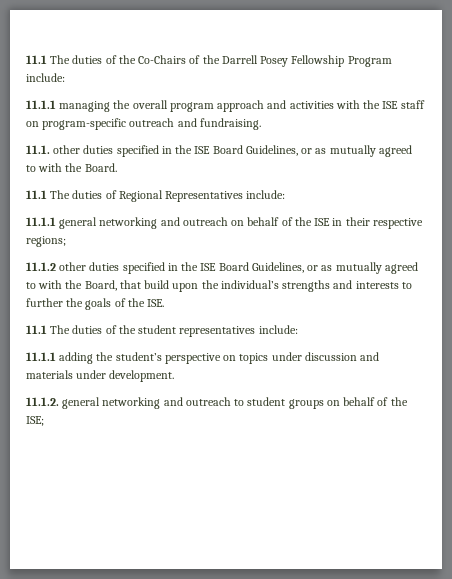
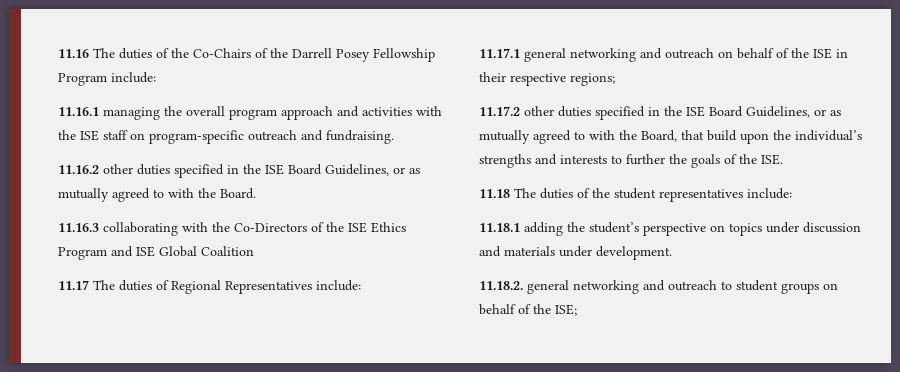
- 11.1 The duties of the Co-Chairs of the Darrell Posey Fellowship Program include:
+ 11.16 The duties of the Co-Chairs of the Darrell Posey Fellowship Program include:
- 11.1.1 managing the overall program approach and activities with the ISE staff on program-specific outreach and fundraising.
+ 11.16.1 managing the overall program approach and activities with the ISE staff on program-specific outreach and fundraising.
- 11.1. other duties specified in the ISE Board Guidelines, or as mutually agreed to with the Board.
+ 11.16.2 other duties specified in the ISE Board Guidelines, or as mutually agreed to with the Board.
- 11.1 The duties of Regional Representatives include:
+ 11.16.3 collaborating with the Co-Directors of the ISE Ethics Program and ISE Global Coalition
+ 11.17 The duties of Regional Representatives include:
- 11.1.1 general networking and outreach on behalf of the ISE in their respective regions;
+ 11.17.1 general networking and outreach on behalf of the ISE in their respective regions;
- 11.1.2 other duties specified in the ISE Board Guidelines, or as mutually agreed to with the Board, that build upon the individual’s strengths and interests to further the goals of the ISE.
+ 11.17.2 other duties specified in the ISE Board Guidelines, or as mutually agreed to with the Board, that build upon the individual’s strengths and interests to further the goals of the ISE.
- 11.1 The duties of the student representatives include:
+ 11.18 The duties of the student representatives include:
- 11.1.1 adding the student’s perspective on topics under discussion and materials under development.
+ 11.18.1 adding the student’s perspective on topics under discussion and materials under development.
- 11.1.2. general networking and outreach to student groups on behalf of the ISE;
+ 11.18.2. general networking and outreach to student groups on behalf of the ISE;

